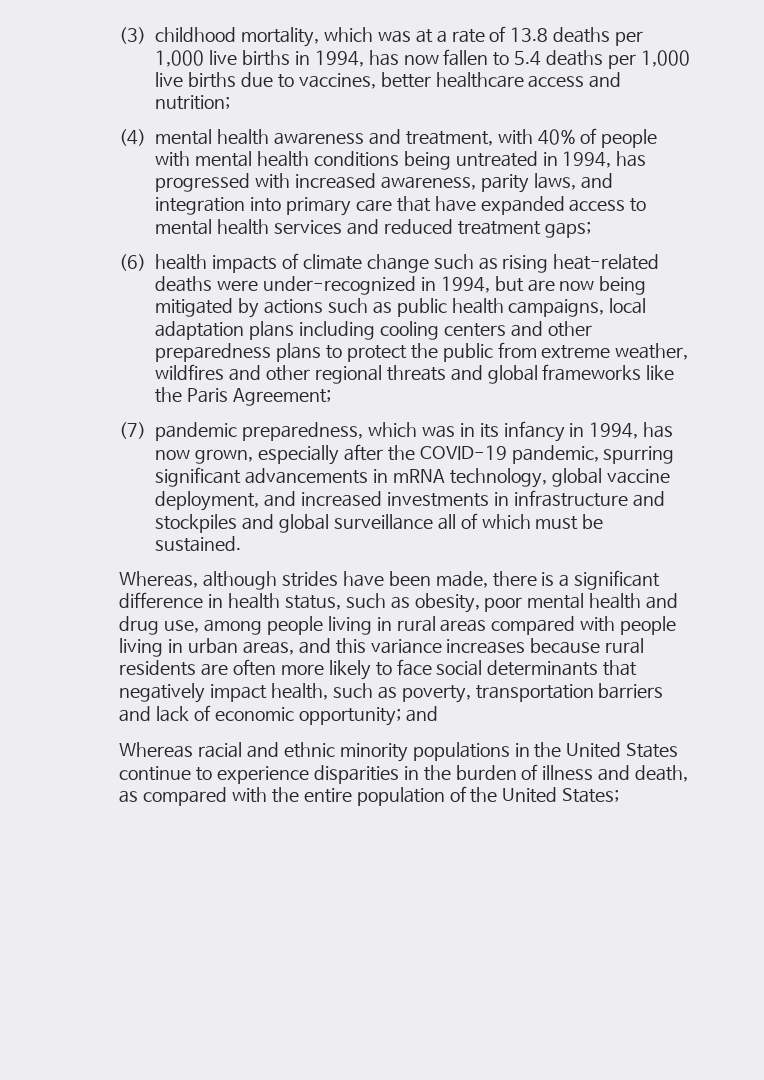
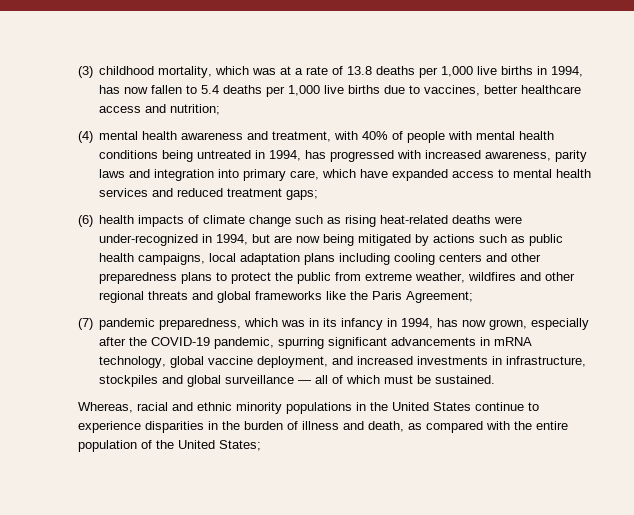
- (4) mental health awareness and treatment, with 40% of people with mental health conditions being untreated in 1994, has progressed with increased awareness, parity laws, and integration into primary care that have expanded access to mental health services and reduced treatment gaps;
+ (4) mental health awareness and treatment, with 40% of people with mental health conditions being untreated in 1994, has progressed with increased awareness, parity laws and integration into primary care, which have expanded access to mental health services and reduced treatment gaps;
- (7) pandemic preparedness, which was in its infancy in 1994, has now grown, especially after the COVID-19 pandemic, spurring significant advancements in mRNA technology, global vaccine deployment, and increased investments in infrastructure and stockpiles and global surveillance all of which must be sustained.
+ (7) pandemic preparedness, which was in its infancy in 1994, has now grown, especially after the COVID-19 pandemic, spurring significant advancements in mRNA technology, global vaccine deployment, and increased investments in infrastructure, stockpiles and global surveillance — all of which must be sustained.
- Whereas, although strides have been made, there is a significant difference in health status, such as obesity, poor mental health and drug use, among people living in rural areas compared with people living in urban areas, and this variance increases because rural residents are often more likely to face social determinants that negatively impact health, such as poverty, transportation barriers and lack of economic opportunity; and
- Whereas racial and ethnic minority populations in the United States continue to experience disparities in the burden of illness and death, as compared with the entire population of the United States;
+ Whereas, racial and ethnic minority populations in the United States continue to experience disparities in the burden of illness and death, as compared with the entire population of the United States;

